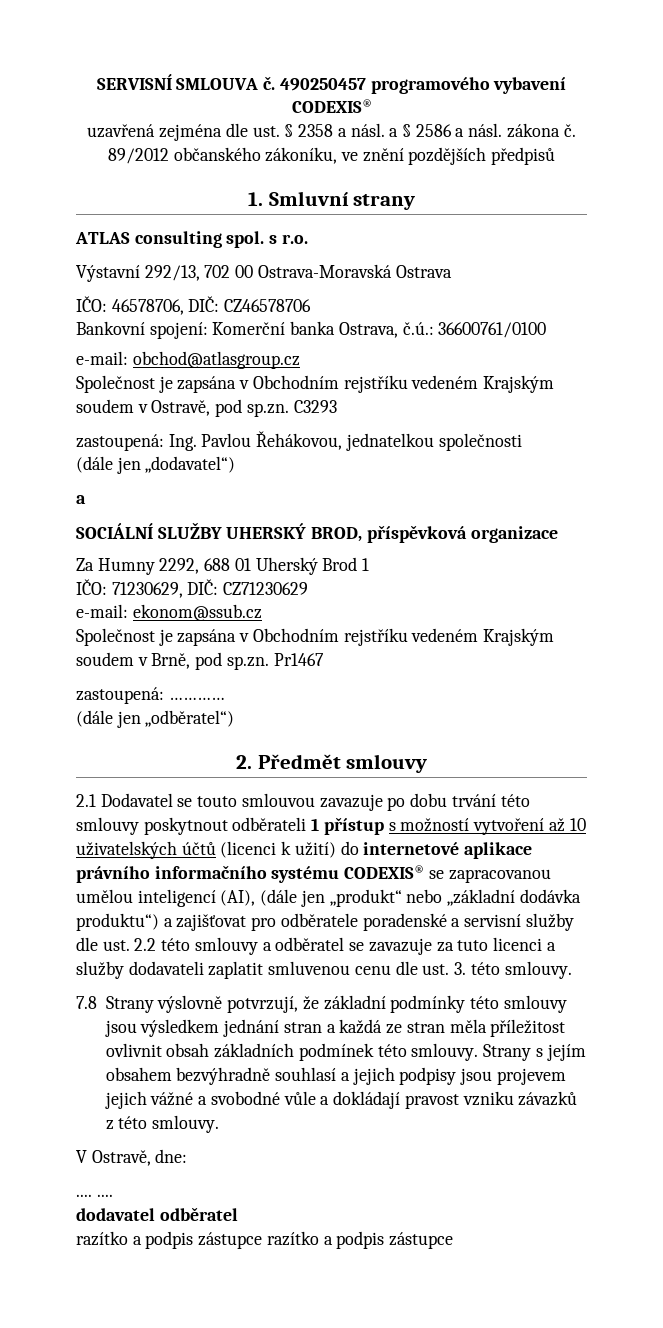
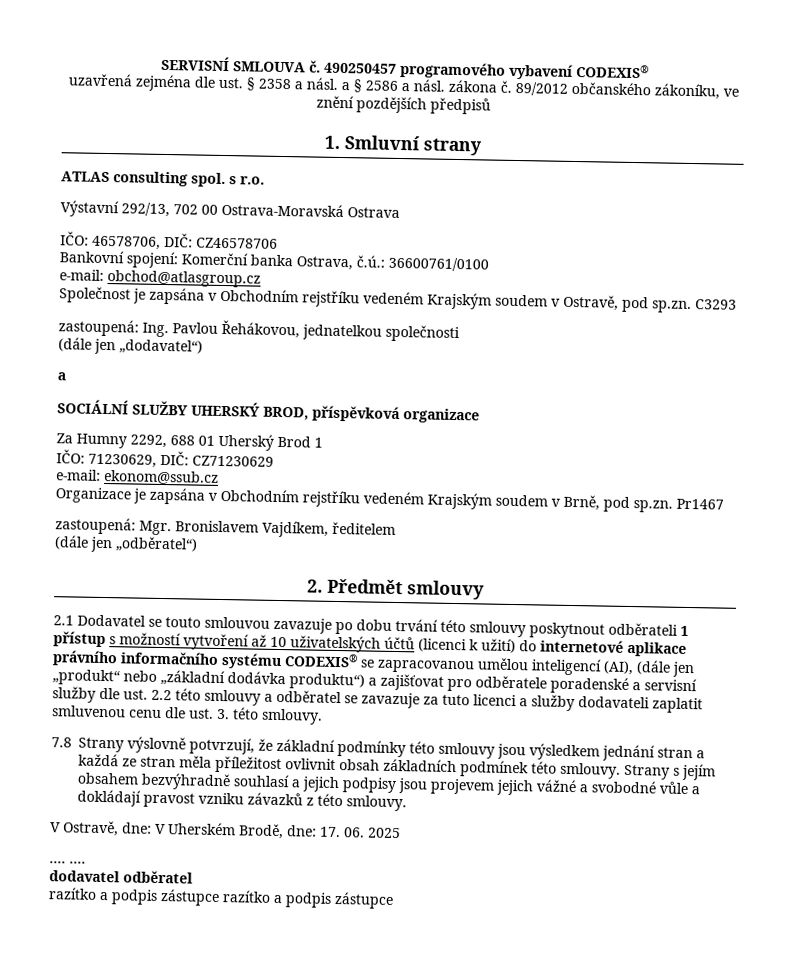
- Společnost je zapsána v Obchodním rejstříku vedeném Krajským soudem v Brně, pod sp.zn. Pr1467
+ Organizace je zapsána v Obchodním rejstříku vedeném Krajským soudem v Brně, pod sp.zn. Pr1467
- zastoupená: …………
+ zastoupená: Mgr. Bronislavem Vajdíkem, ředitelem
- V Ostravě, dne:
+ V Ostravě, dne: V Uherském Brodě, dne: 17. 06. 2025

